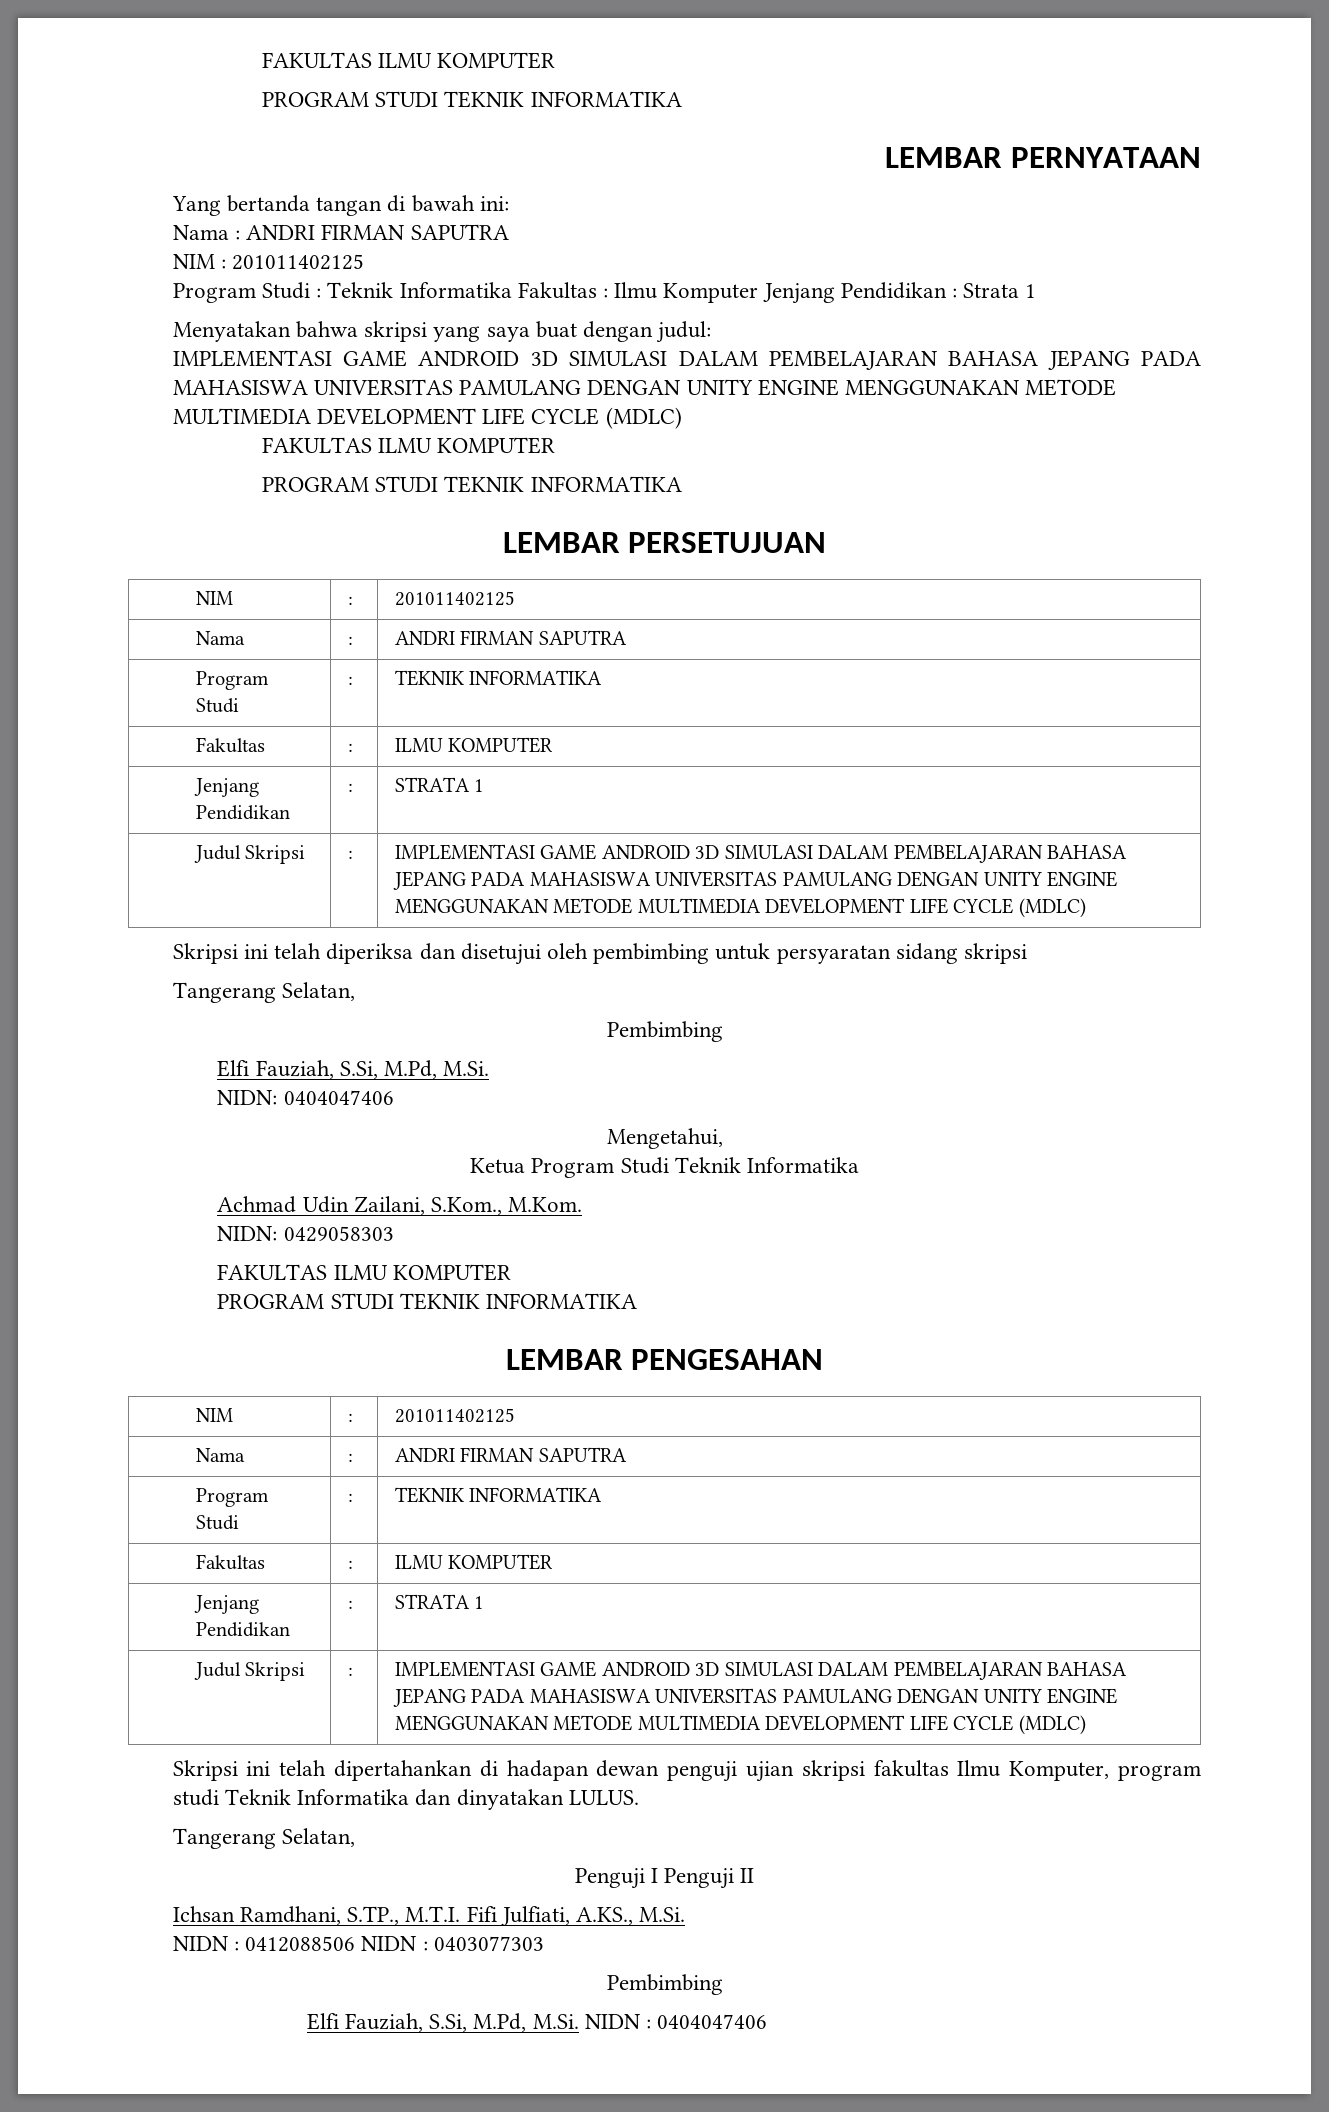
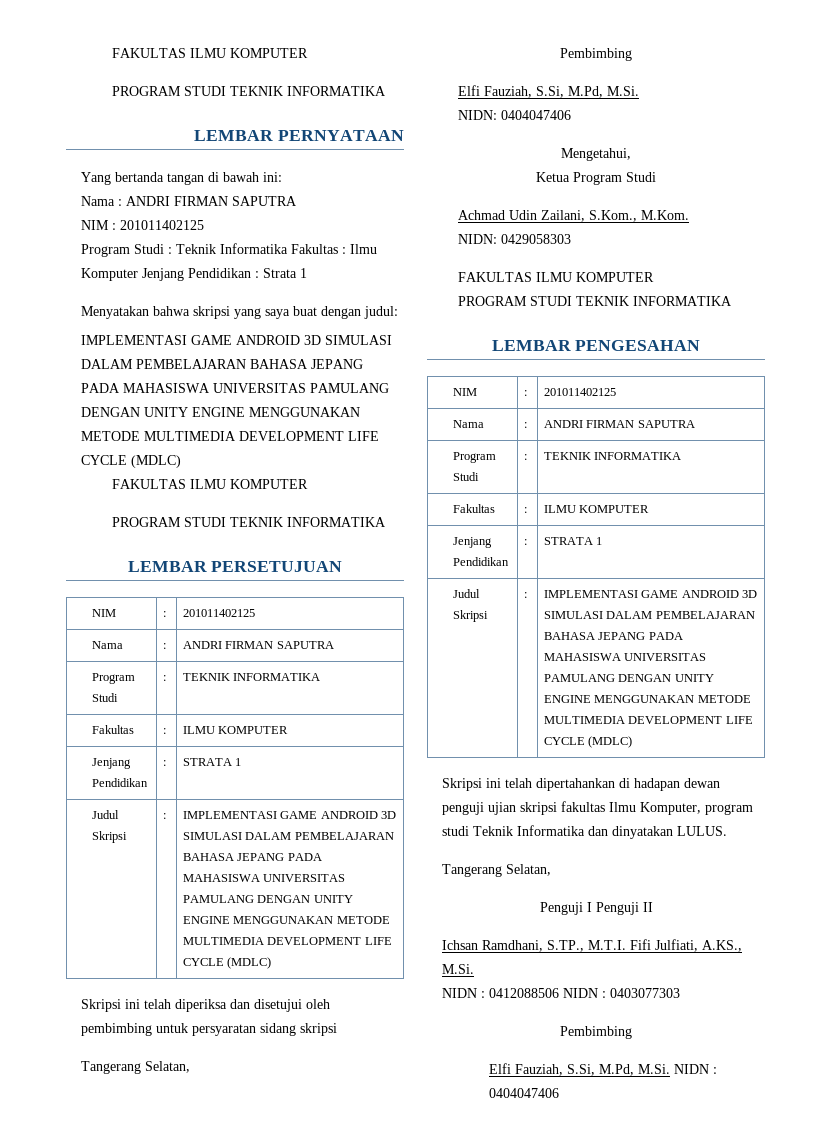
- Ketua Program Studi Teknik Informatika
+ Ketua Program Studi

